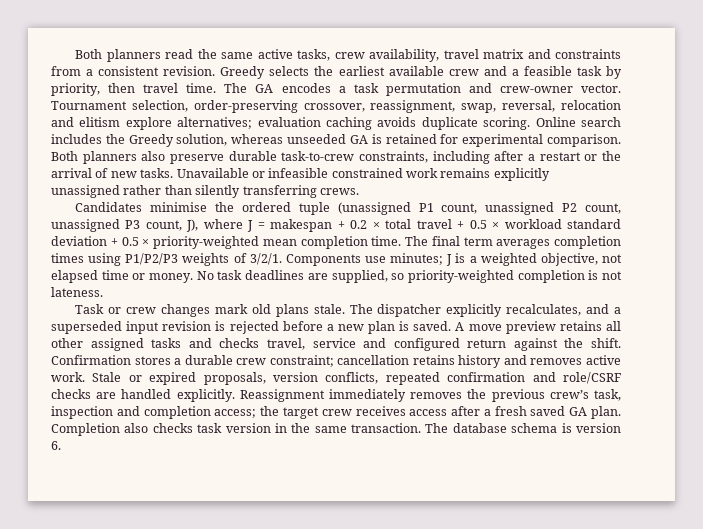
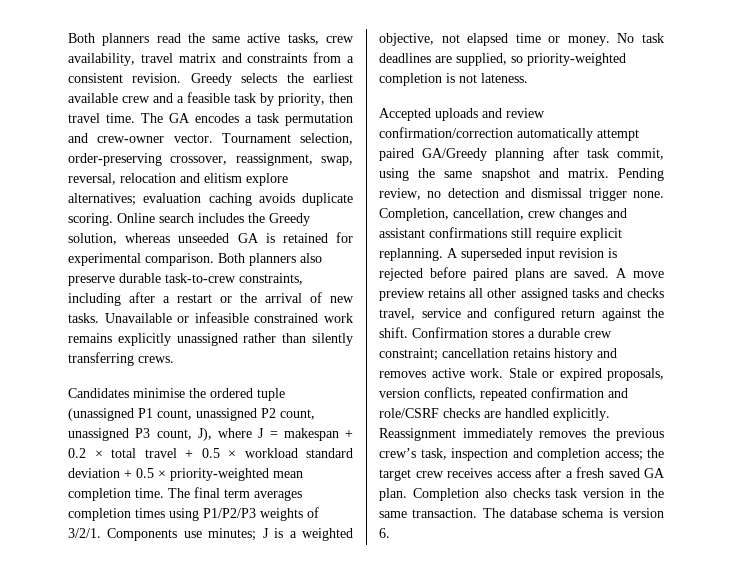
- Task or crew changes mark old plans stale. The dispatcher explicitly recalculates, and a superseded input revision is rejected before a new plan is saved.
+ Accepted uploads and review confirmation/correction automatically attempt paired GA/Greedy planning after task commit, using the same snapshot and matrix. Pending review, no detection and dismissal trigger none. Completion, cancellation, crew changes and assistant confirmations still require explicit replanning. A superseded input revision is rejected before paired plans are saved.

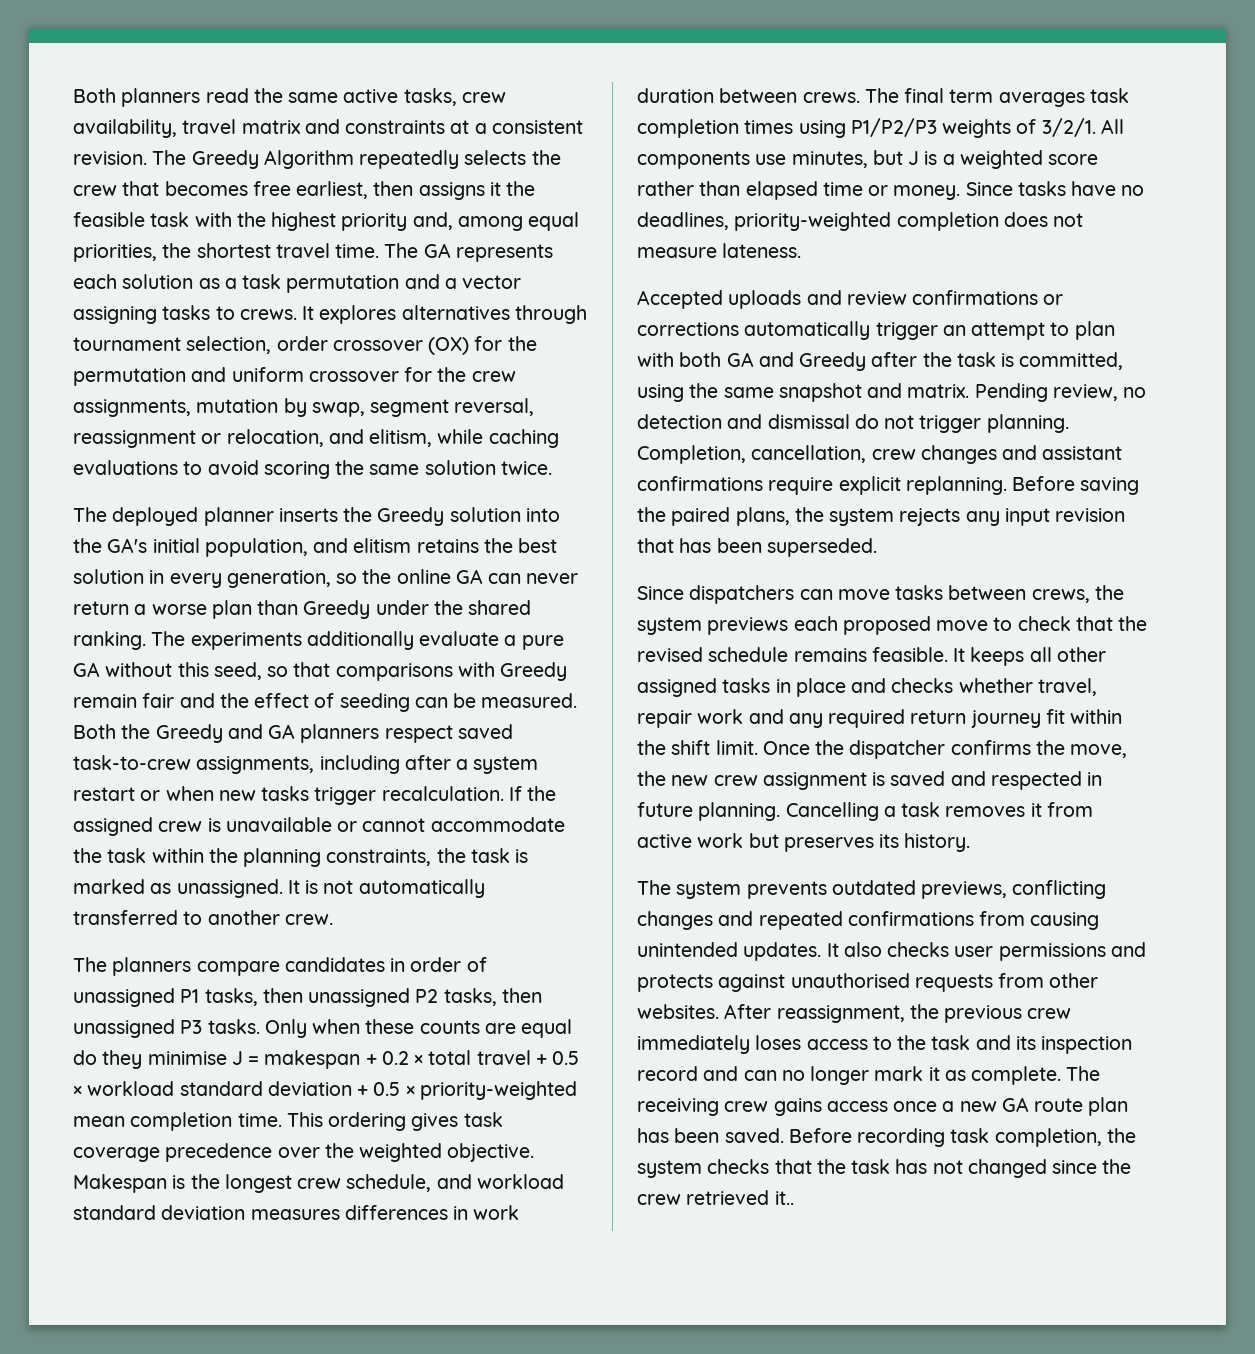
- Both planners read the same active tasks, crew availability, travel matrix and constraints from a consistent revision.
+ Both planners read the same active tasks, crew availability, travel matrix and constraints at a consistent revision.
- Greedy selects the earliest available crew and a feasible task by priority, then travel time. The GA encodes a task permutation and crew-owner vector. Tournament selection, order-preserving crossover, reassignment, swap, reversal, relocation and elitism explore alternatives; evaluation caching avoids duplicate scoring. Online search includes the Greedy solution, whereas unseeded GA is retained for experimental comparison. Both planners also preserve durable task-to-crew constraints, including after a restart or the arrival of new tasks. Unavailable or infeasible constrained work remains explicitly unassigned rather than silently transferring crews.
- Candidates minimise the ordered tuple (unassigned P1 count, unassigned P2 count, unassigned P3 count, J), where J = makespan + 0.2 × total travel + 0.5 × workload standard deviation + 0.5 × priority-weighted mean completion time.
+ The Greedy Algorithm repeatedly selects the crew that becomes free earliest, then assigns it the feasible task with the highest priority and, among equal priorities, the shortest travel time. The GA represents each solution as a task permutation and a vector assigning tasks to crews. It explores alternatives through tournament selection, order crossover (OX) for the permutation and uniform crossover for the crew assignments, mutation by swap, segment reversal, reassignment or relocation, and elitism, while caching evaluations to avoid scoring the same solution twice.
+ The deployed planner inserts the Greedy solution into the GA's initial population, and elitism retains the best solution in every generation, so the online GA can never return a worse plan than Greedy under the shared ranking. The experiments additionally evaluate a pure GA without this seed, so that comparisons with Greedy remain fair and the effect of seeding can be measured. Both the Greedy and GA planners respect saved task-to-crew assignments, including after a system restart or when new tasks trigger recalculation. If the assigned crew is unavailable or cannot accommodate the task within the planning constraints, the task is marked as unassigned. It is not automatically transferred to another crew.
+ The planners compare candidates in order of unassigned P1 tasks, then unassigned P2 tasks, then unassigned P3 tasks. Only when these counts are equal do they minimise J = makespan + 0.2 × total travel + 0.5 × workload standard deviation + 0.5 × priority-weighted mean completion time.
+ This ordering gives task coverage precedence over the weighted objective. Makespan is the longest crew schedule, and workload standard deviation measures differences in work duration between crews.
- The final term averages completion times using P1/P2/P3 weights of 3/2/1.
+ The final term averages task completion times using P1/P2/P3 weights of 3/2/1.
- Components use minutes; J is a weighted objective, not elapsed time or money.
+ All components use minutes, but J is a weighted score rather than elapsed time or money.
- No task deadlines are supplied, so priority-weighted completion is not lateness.
+ Since tasks have no deadlines, priority-weighted completion does not measure lateness.
- Accepted uploads and review confirmation/correction automatically attempt paired GA/Greedy planning after task commit, using the same snapshot and matrix.
+ Accepted uploads and review confirmations or corrections automatically trigger an attempt to plan with both GA and Greedy after the task is committed, using the same snapshot and matrix.
- Pending review, no detection and dismissal trigger none.
+ Pending review, no detection and dismissal do not trigger planning.
- Completion, cancellation, crew changes and assistant confirmations still require explicit replanning.
+ Completion, cancellation, crew changes and assistant confirmations require explicit replanning.
- A superseded input revision is rejected before paired plans are saved. A move preview retains all other assigned tasks and checks travel, service and configured return against the shift. Confirmation stores a durable crew constraint; cancellation retains history and removes active work. Stale or expired proposals, version conflicts, repeated confirmation and role/CSRF checks are handled explicitly. Reassignment immediately removes the previous crew’s task, inspection and completion access; the target crew receives access after a fresh saved GA plan. Completion also checks task version in the same transaction. The database schema is version 6.
+ Before saving the paired plans, the system rejects any input revision that has been superseded.
+ Since dispatchers can move tasks between crews, the system previews each proposed move to check that the revised schedule remains feasible. It keeps all other assigned tasks in place and checks whether travel, repair work and any required return journey fit within the shift limit. Once the dispatcher confirms the move, the new crew assignment is saved and respected in future planning. Cancelling a task removes it from active work but preserves its history.
+ The system prevents outdated previews, conflicting changes and repeated confirmations from causing unintended updates. It also checks user permissions and protects against unauthorised requests from other websites. After reassignment, the previous crew immediately loses access to the task and its inspection record and can no longer mark it as complete. The receiving crew gains access once a new GA route plan has been saved. Before recording task completion, the system checks that the task has not changed since the crew retrieved it..

